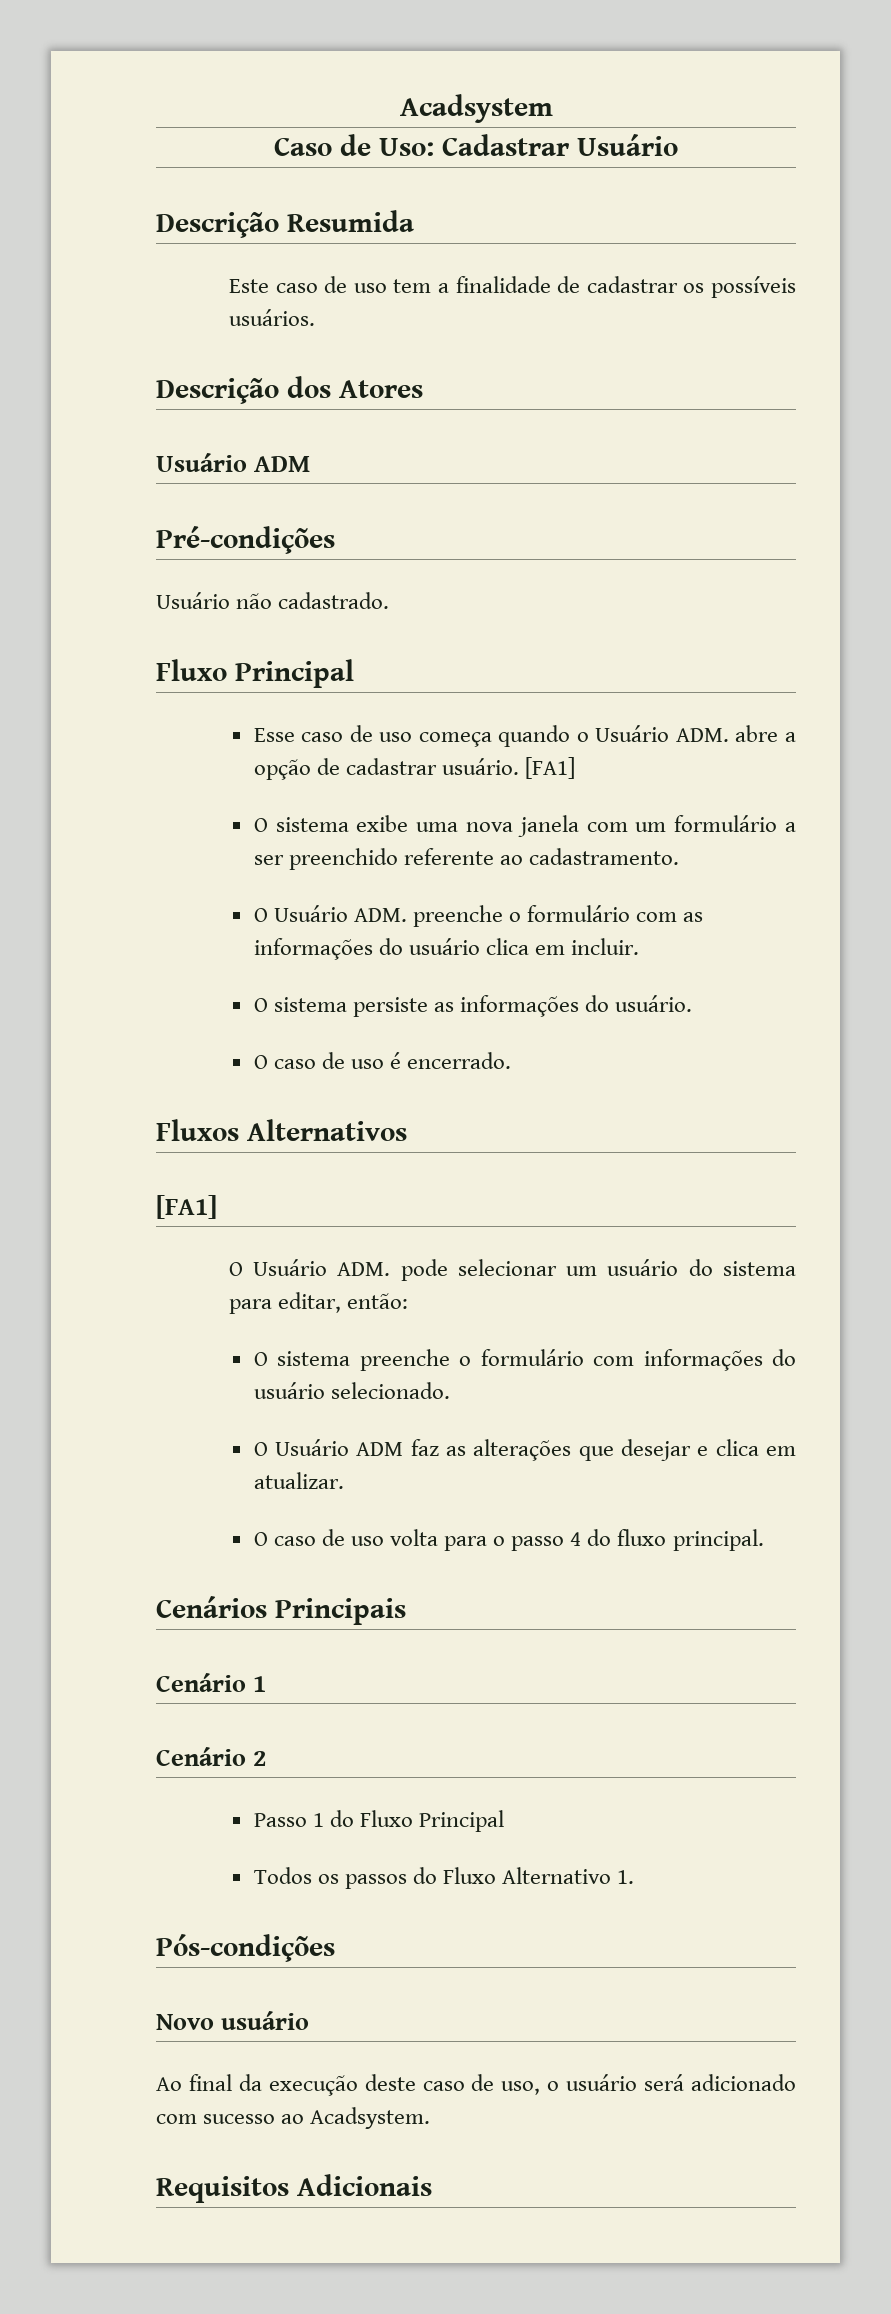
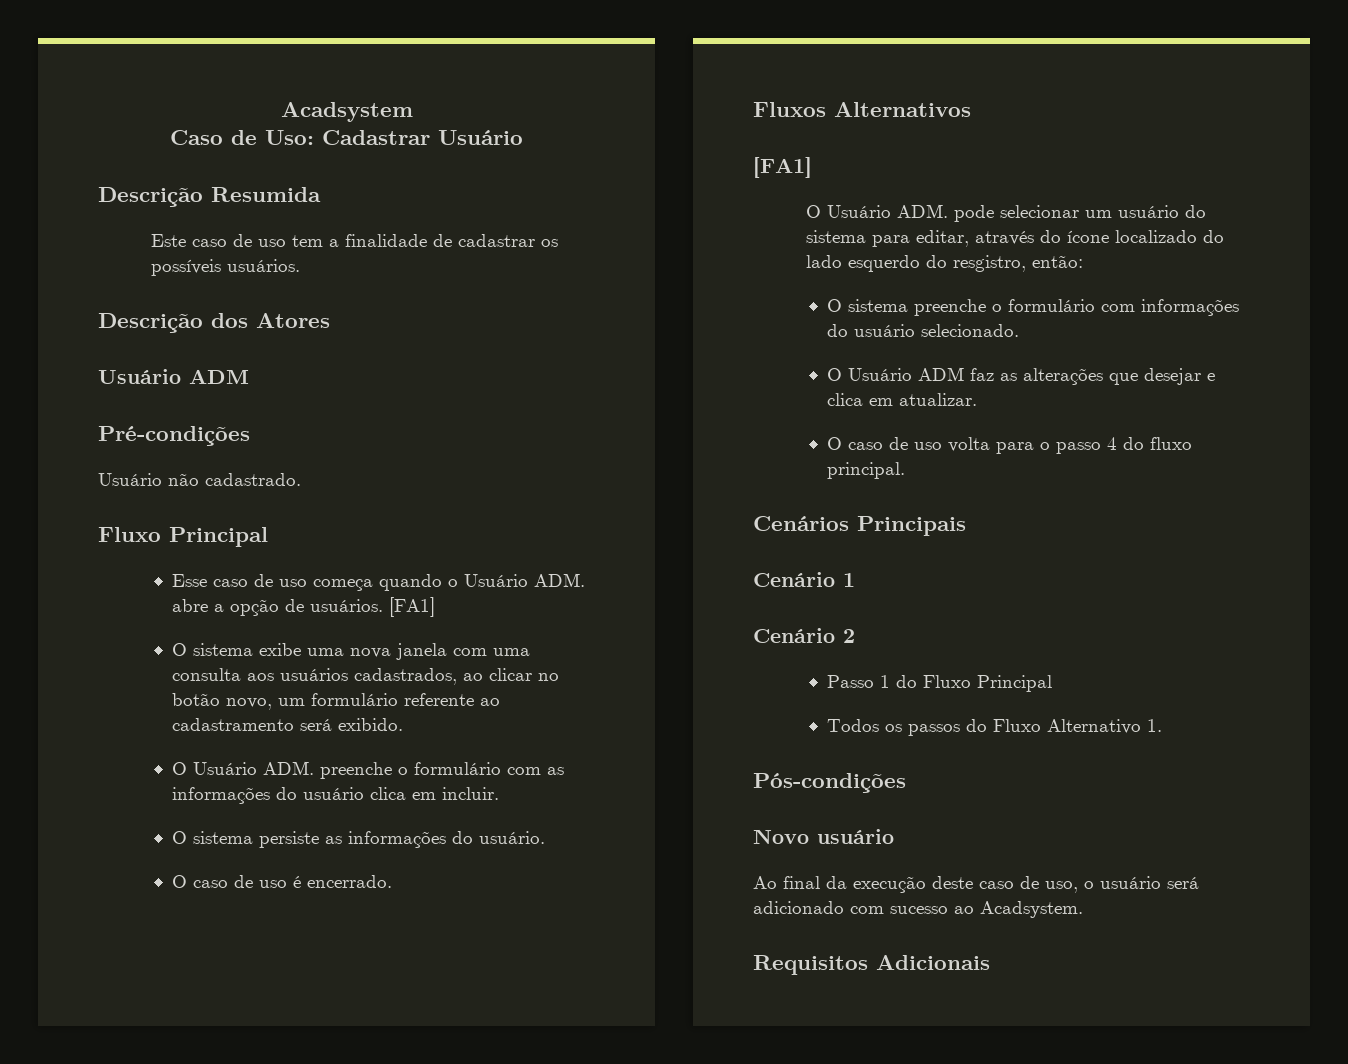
- Esse caso de uso começa quando o Usuário ADM. abre a opção de cadastrar usuário.
+ Esse caso de uso começa quando o Usuário ADM. abre a opção de usuários.
- O sistema exibe uma nova janela com um formulário a ser preenchido referente ao cadastramento.
+ O sistema exibe uma nova janela com uma consulta aos usuários cadastrados, ao clicar no botão novo, um formulário referente ao cadastramento será exibido.
- O Usuário ADM. pode selecionar um usuário do sistema para editar, então:
+ O Usuário ADM. pode selecionar um usuário do sistema para editar, através do ícone localizado do lado esquerdo do resgistro, então:

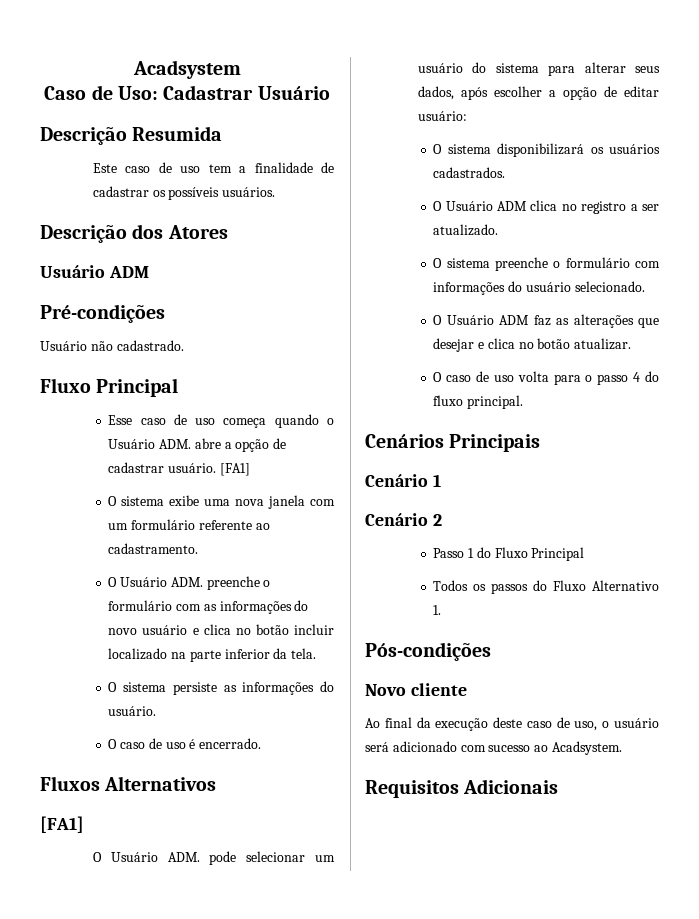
- Esse caso de uso começa quando o Usuário ADM. abre a opção de usuários.
+ Esse caso de uso começa quando o Usuário ADM. abre a opção de cadastrar usuário.
- O sistema exibe uma nova janela com uma consulta aos usuários cadastrados, ao clicar no botão novo, um formulário referente ao cadastramento será exibido.
+ O sistema exibe uma nova janela com um formulário referente ao cadastramento.
- O Usuário ADM. preenche o formulário com as informações do usuário clica em incluir.
+ O Usuário ADM. preenche o formulário com as informações do novo usuário e clica no botão incluir localizado na parte inferior da tela.
- O Usuário ADM. pode selecionar um usuário do sistema para editar, através do ícone localizado do lado esquerdo do resgistro, então:
+ O Usuário ADM. pode selecionar um usuário do sistema para alterar seus dados, após escolher a opção de editar usuário:
+ O sistema disponibilizará os usuários cadastrados.
+ O Usuário ADM clica no registro a ser atualizado.
- O Usuário ADM faz as alterações que desejar e clica em atualizar.
+ O Usuário ADM faz as alterações que desejar e clica no botão atualizar.
- Novo usuário
+ Novo cliente

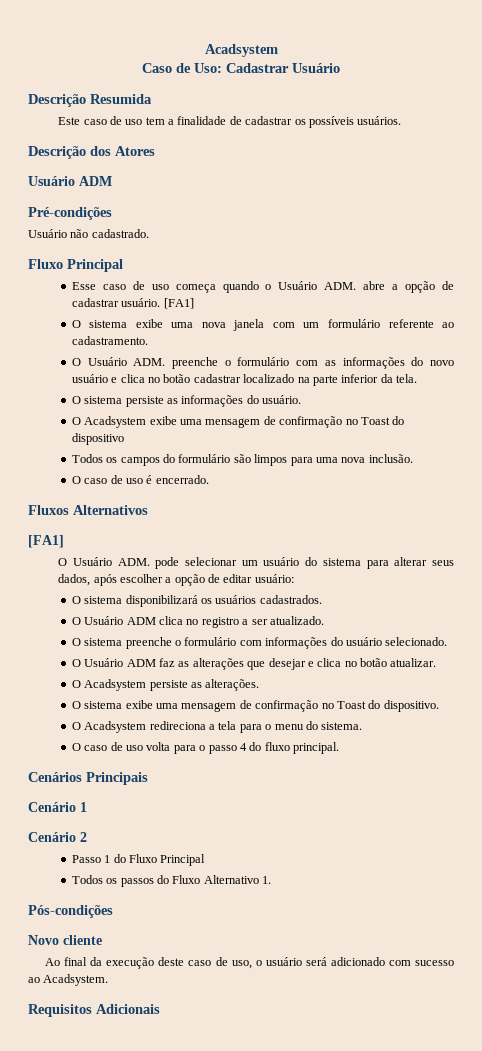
- O Usuário ADM. preenche o formulário com as informações do novo usuário e clica no botão incluir localizado na parte inferior da tela.
+ O Usuário ADM. preenche o formulário com as informações do novo usuário e clica no botão cadastrar localizado na parte inferior da tela.
+ O Acadsystem exibe uma mensagem de confirmação no Toast do dispositivo
+ Todos os campos do formulário são limpos para uma nova inclusão.
+ O Acadsystem persiste as alterações.
+ O sistema exibe uma mensagem de confirmação no Toast do dispositivo.
+ O Acadsystem redireciona a tela para o menu do sistema.

